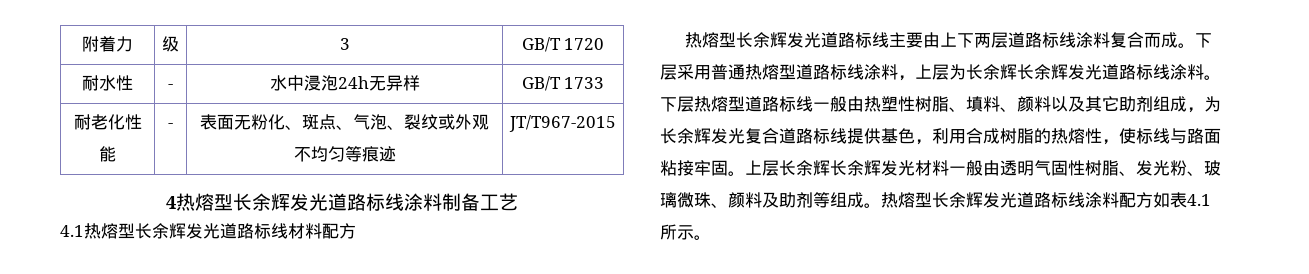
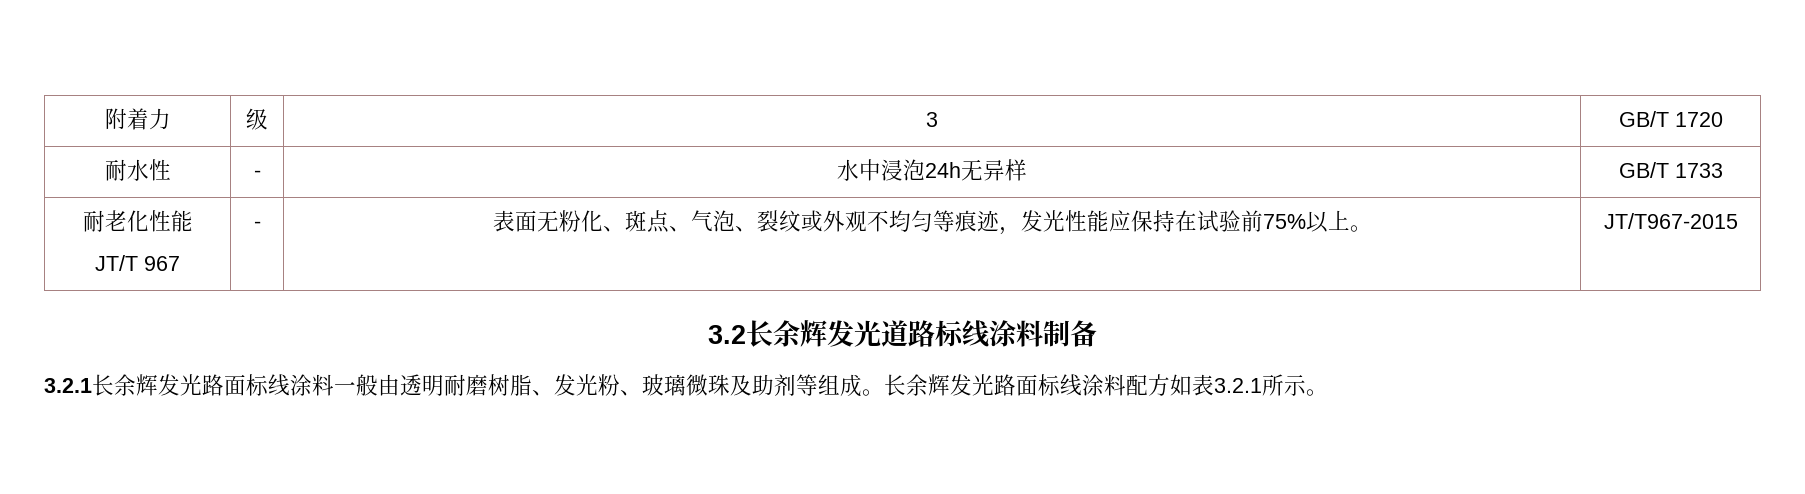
- 耐老化性能 | - | 表面无粉化、斑点、气泡、裂纹或外观不均匀等痕迹 | JT/T967-2015
+ 耐老化性能
+ JT/T 967 | - | 表面无粉化、斑点、气泡、裂纹或外观不均匀等痕迹，发光性能应保持在试验前75%以上。 | JT/T967-2015
- 4热熔型长余辉发光道路标线涂料制备工艺
- 4.1热熔型长余辉发光道路标线材料配方
- 热熔型长余辉发光道路标线主要由上下两层道路标线涂料复合而成。下层采用普通热熔型道路标线涂料，上层为长余辉长余辉发光道路标线涂料。下层热熔型道路标线一般由热塑性树脂、填料、颜料以及其它助剂组成，为长余辉发光复合道路标线提供基色，利用合成树脂的热熔性，使标线与路面粘接牢固。上层长余辉长余辉发光材料一般由透明气固性树脂、发光粉、玻璃微珠、颜料及助剂等组成。
+ 3.2长余辉发光道路标线涂料制备
+ 3.2.1长余辉发光路面标线涂料一般由透明耐磨树脂、发光粉、玻璃微珠及助剂等组成。
- 热熔型长余辉发光道路标线涂料配方如表4.1所示。
+ 长余辉发光路面标线涂料配方如表3.2.1所示。

